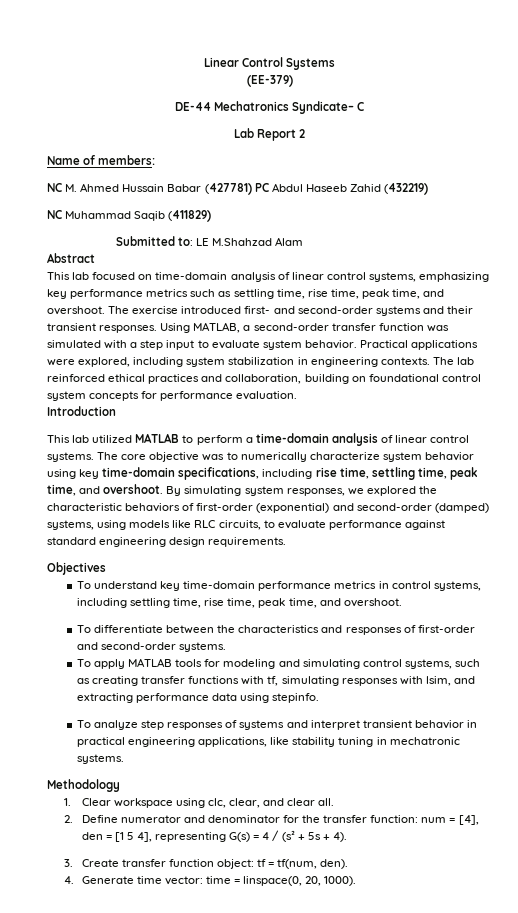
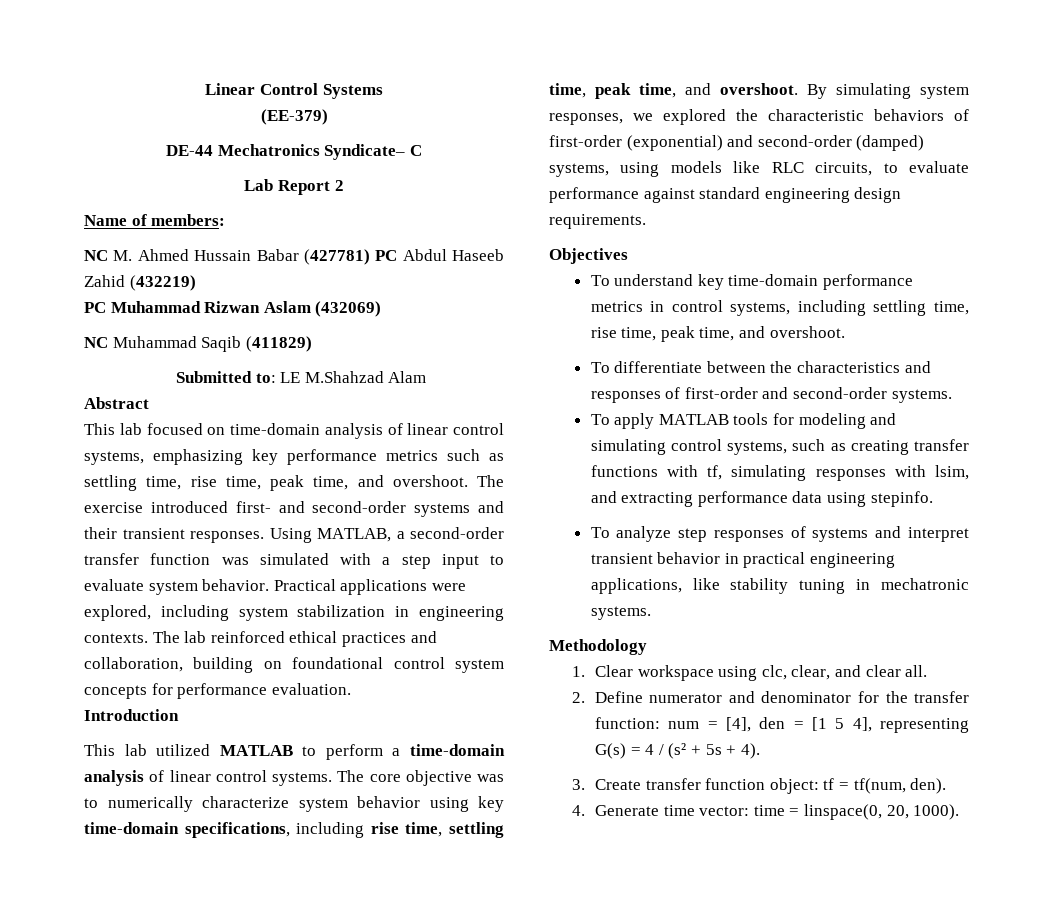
+ PC Muhammad Rizwan Aslam (432069)

